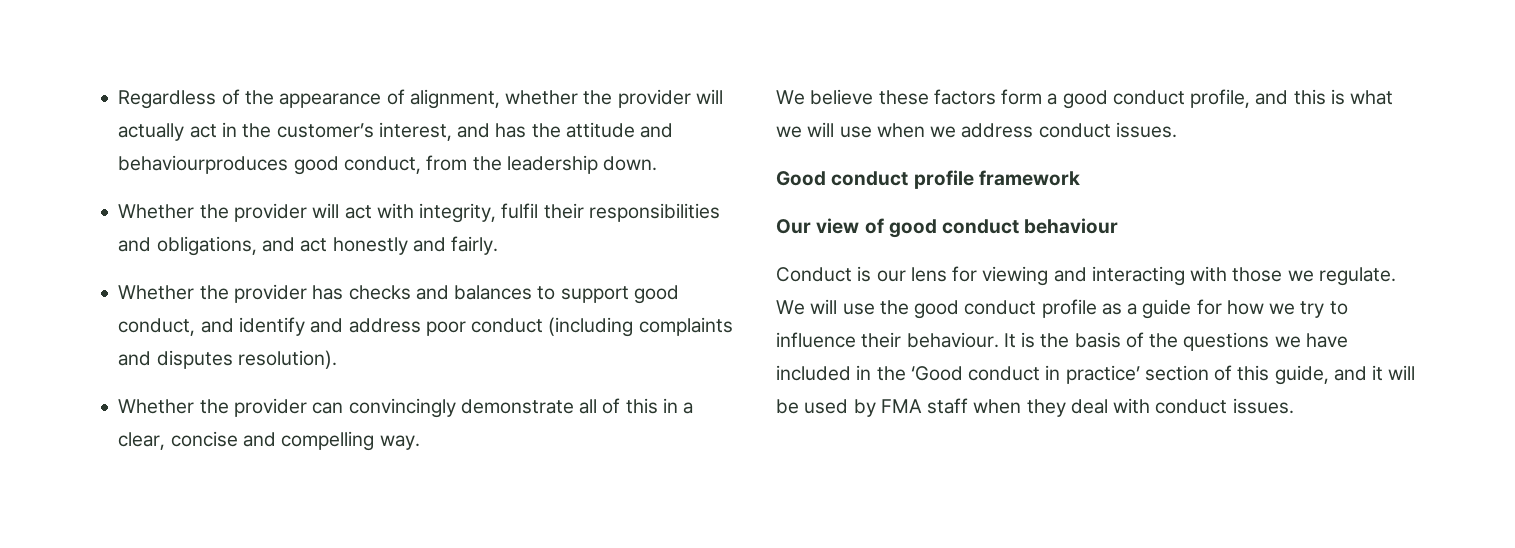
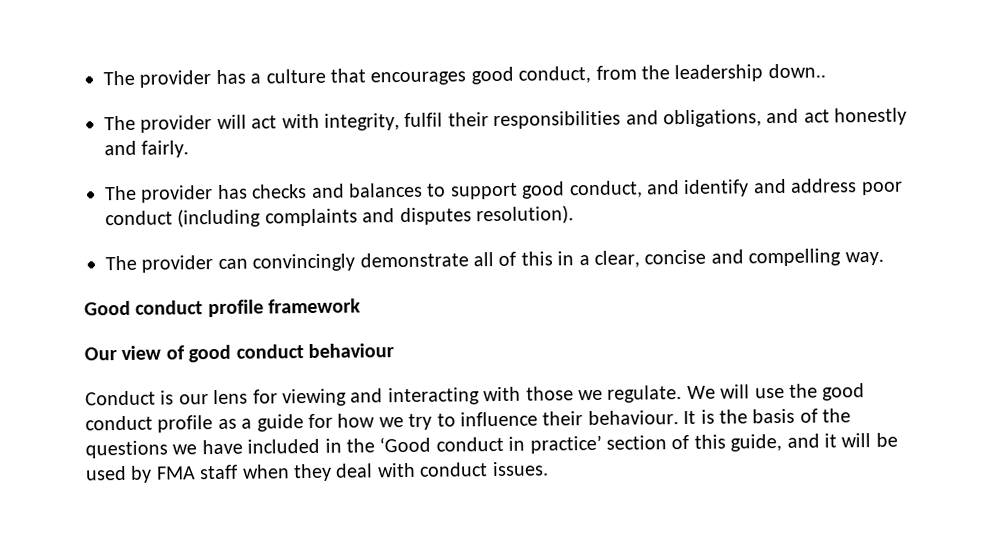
- Regardless of the appearance of alignment, whether the provider will actually act in the customer’s interest, and has the attitude and behaviourproduces good conduct, from the leadership down.
- Whether the provider will act with integrity, fulfil their responsibilities and obligations, and act honestly and fairly.
+ The provider has a culture that encourages good conduct, from the leadership down..
+ The provider will act with integrity, fulfil their responsibilities and obligations, and act honestly and fairly.
- Whether the provider has checks and balances to support good conduct, and identify and address poor conduct (including complaints and disputes resolution).
+ The provider has checks and balances to support good conduct, and identify and address poor conduct (including complaints and disputes resolution).
- Whether the provider can convincingly demonstrate all of this in a clear, concise and compelling way.
+ The provider can convincingly demonstrate all of this in a clear, concise and compelling way.
- We believe these factors form a good conduct profile, and this is what we will use when we address conduct issues.

